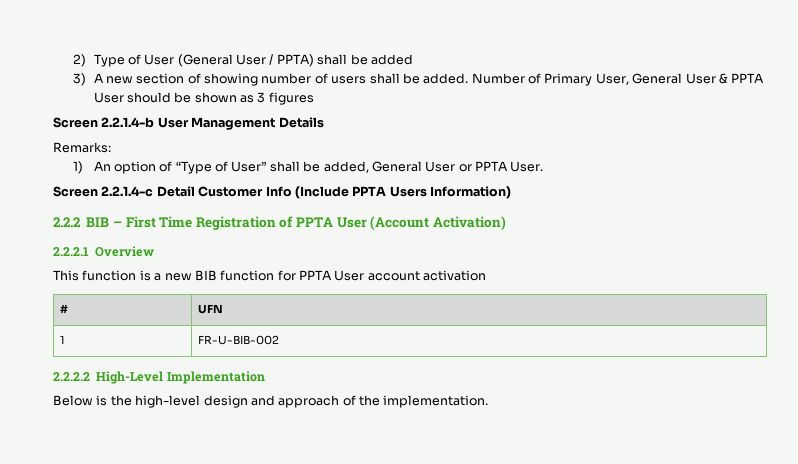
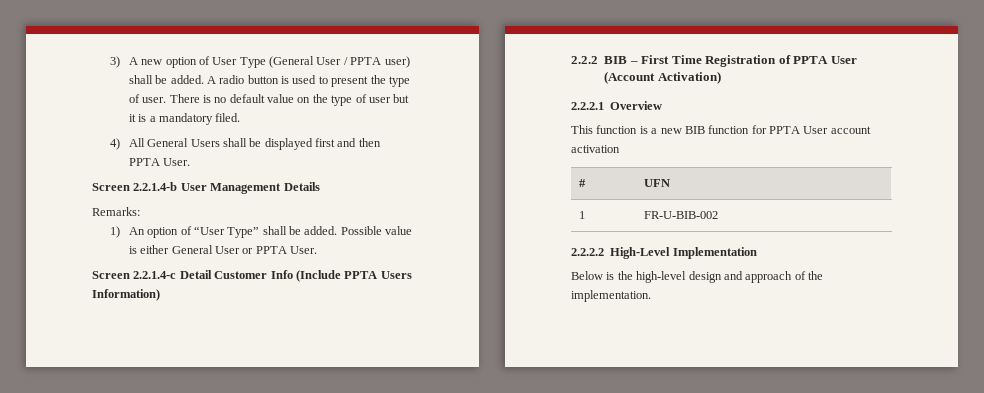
- 2) Type of User (General User / PPTA) shall be added
- 3) A new section of showing number of users shall be added. Number of Primary User, General User & PPTA User should be shown as 3 figures
+ 3) A new option of User Type (General User / PPTA user) shall be added. A radio button is used to present the type of user. There is no default value on the type of user but it is a mandatory filed.
+ 4) All General Users shall be displayed first and then PPTA User.
- 1) An option of “Type of User” shall be added, General User or PPTA User.
+ 1) An option of “User Type” shall be added. Possible value is either General User or PPTA User.

